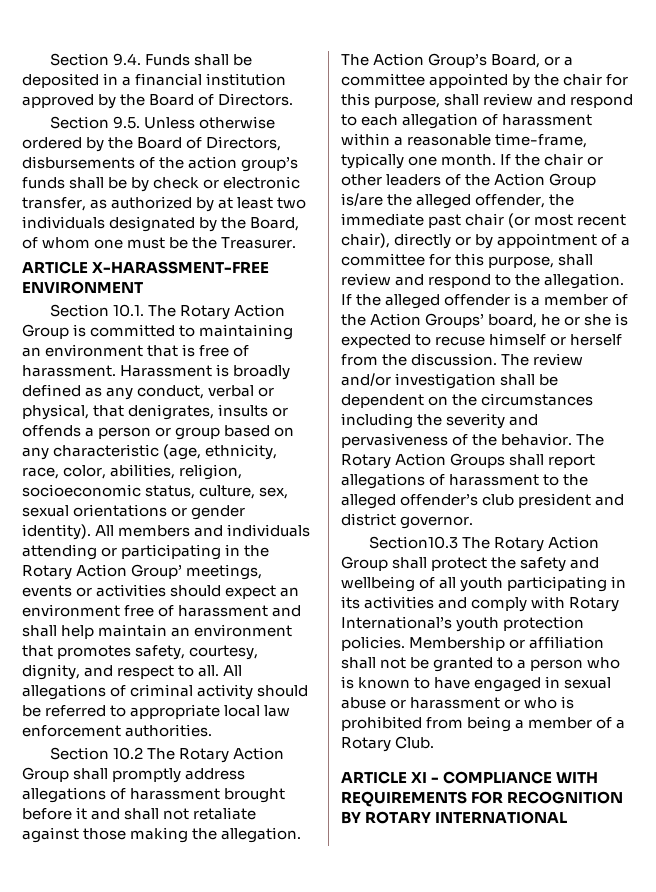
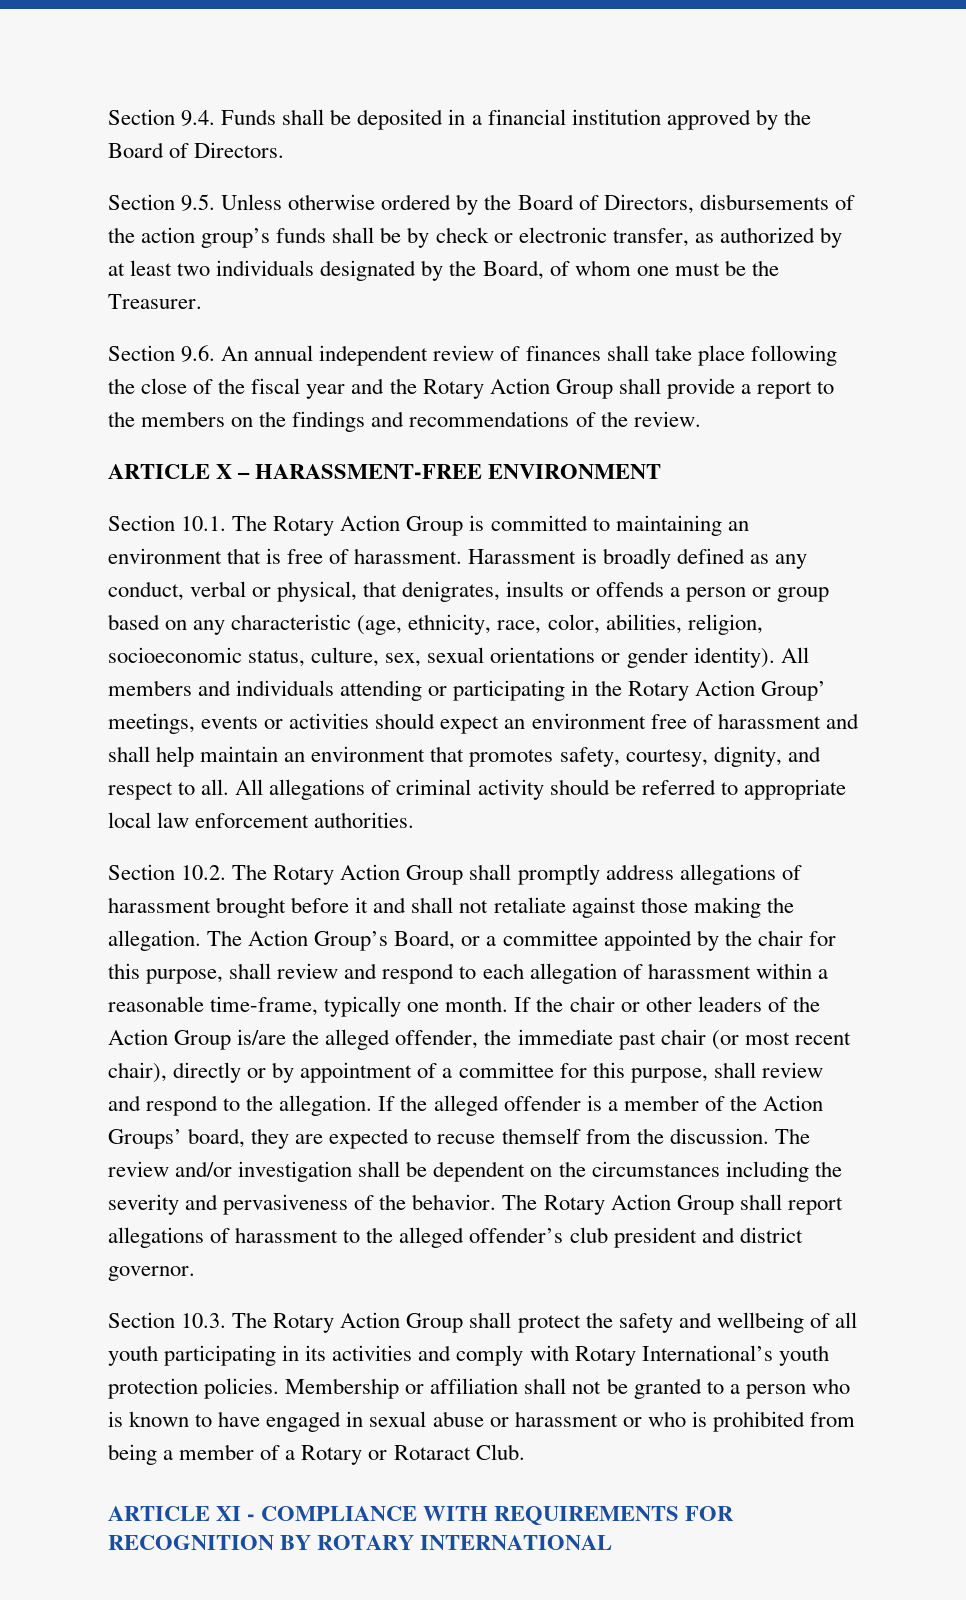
- ARTICLE X-HARASSMENT-FREE ENVIRONMENT
+ Section 9.6. An annual independent review of finances shall take place following the close of the fiscal year and the Rotary Action Group shall provide a report to the members on the findings and recommendations of the review.
+ ARTICLE X – HARASSMENT-FREE ENVIRONMENT
- Section 10.2 The Rotary Action Group shall promptly address allegations of harassment brought before it and shall not retaliate against those making the allegation.
+ Section 10.2. The Rotary Action Group shall promptly address allegations of harassment brought before it and shall not retaliate against those making the allegation.
- If the alleged offender is a member of the Action Groups’ board, he or she is expected to recuse himself or herself from the discussion.
+ If the alleged offender is a member of the Action Groups’ board, they are expected to recuse themself from the discussion.
- The Rotary Action Groups shall report allegations of harassment to the alleged offender’s club president and district governor.
+ The Rotary Action Group shall report allegations of harassment to the alleged offender’s club president and district governor.
- Section10.3 The Rotary Action Group shall protect the safety and wellbeing of all youth participating in its activities and comply with Rotary International’s youth protection policies.
+ Section 10.3. The Rotary Action Group shall protect the safety and wellbeing of all youth participating in its activities and comply with Rotary International’s youth protection policies.
- Membership or affiliation shall not be granted to a person who is known to have engaged in sexual abuse or harassment or who is prohibited from being a member of a Rotary Club.
+ Membership or affiliation shall not be granted to a person who is known to have engaged in sexual abuse or harassment or who is prohibited from being a member of a Rotary or Rotaract Club.

